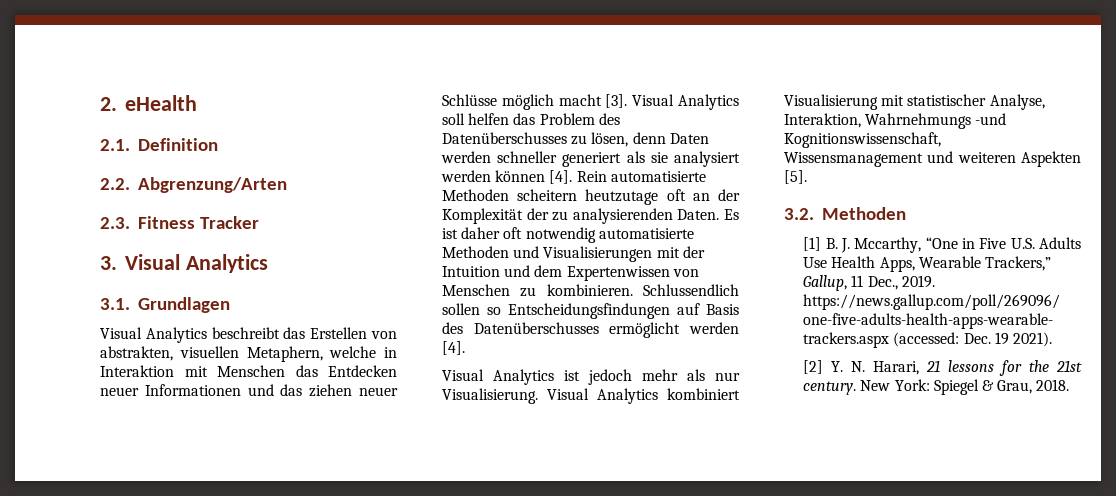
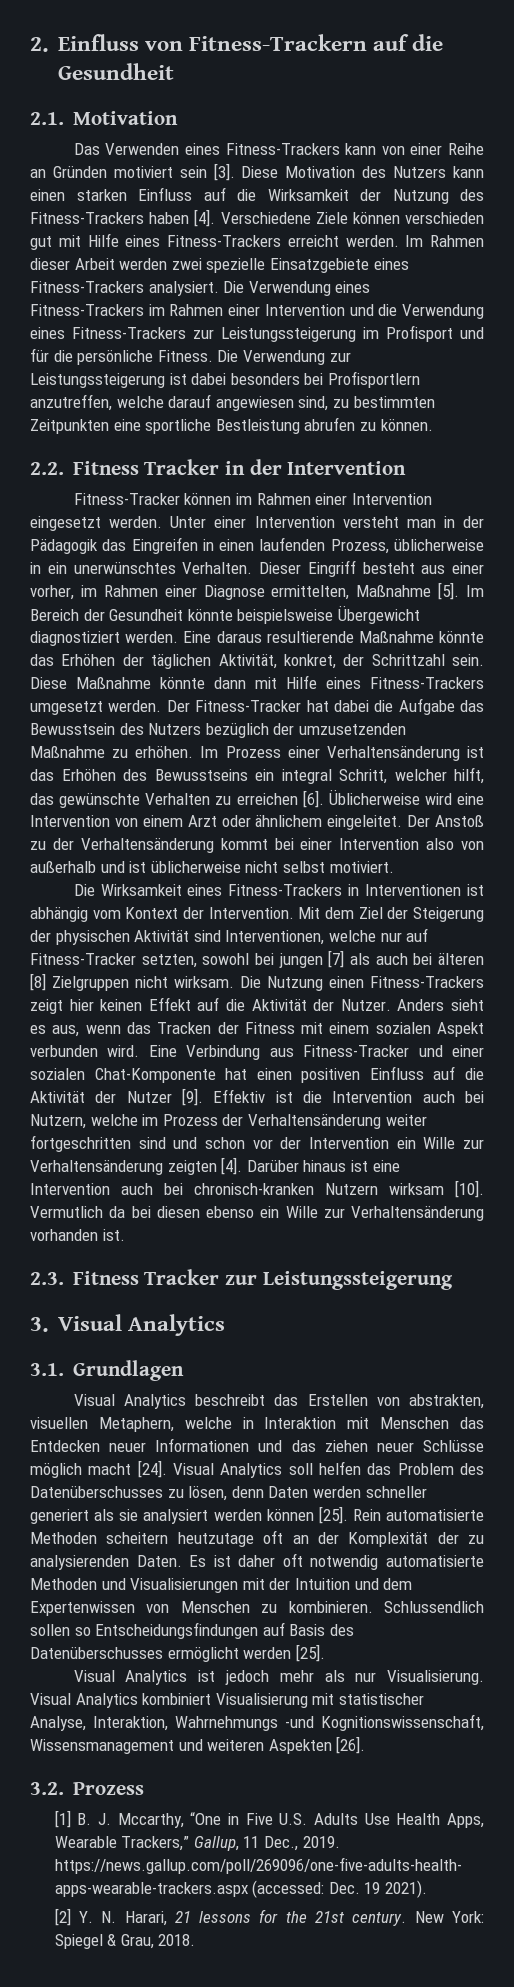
- 2. eHealth
- 2.1. Definition
- 2.2. Abgrenzung/Arten
- 2.3. Fitness Tracker
+ 2. Einfluss von Fitness-Trackern auf die Gesundheit
+ 2.1. Motivation
+ Das Verwenden eines Fitness-Trackers kann von einer Reihe an Gründen motiviert sein [3]. Diese Motivation des Nutzers kann einen starken Einfluss auf die Wirksamkeit der Nutzung des Fitness-Trackers haben [4]. Verschiedene Ziele können verschieden gut mit Hilfe eines Fitness-Trackers erreicht werden. Im Rahmen dieser Arbeit werden zwei spezielle Einsatzgebiete eines Fitness-Trackers analysiert. Die Verwendung eines Fitness-Trackers im Rahmen einer Intervention und die Verwendung eines Fitness-Trackers zur Leistungssteigerung im Profisport und für die persönliche Fitness. Die Verwendung zur Leistungssteigerung ist dabei besonders bei Profisportlern anzutreffen, welche darauf angewiesen sind, zu bestimmten Zeitpunkten eine sportliche Bestleistung abrufen zu können.
+ 2.2. Fitness Tracker in der Intervention
+ Fitness-Tracker können im Rahmen einer Intervention eingesetzt werden. Unter einer Intervention versteht man in der Pädagogik das Eingreifen in einen laufenden Prozess, üblicherweise in ein unerwünschtes Verhalten. Dieser Eingriff besteht aus einer vorher, im Rahmen einer Diagnose ermittelten, Maßnahme [5]. Im Bereich der Gesundheit könnte beispielsweise Übergewicht diagnostiziert werden. Eine daraus resultierende Maßnahme könnte das Erhöhen der täglichen Aktivität, konkret, der Schrittzahl sein. Diese Maßnahme könnte dann mit Hilfe eines Fitness-Trackers umgesetzt werden. Der Fitness-Tracker hat dabei die Aufgabe das Bewusstsein des Nutzers bezüglich der umzusetzenden Maßnahme zu erhöhen. Im Prozess einer Verhaltensänderung ist das Erhöhen des Bewusstseins ein integral Schritt, welcher hilft, das gewünschte Verhalten zu erreichen [6]. Üblicherweise wird eine Intervention von einem Arzt oder ähnlichem eingeleitet. Der Anstoß zu der Verhaltensänderung kommt bei einer Intervention also von außerhalb und ist üblicherweise nicht selbst motiviert.
+ Die Wirksamkeit eines Fitness-Trackers in Interventionen ist abhängig vom Kontext der Intervention. Mit dem Ziel der Steigerung der physischen Aktivität sind Interventionen, welche nur auf Fitness-Tracker setzten, sowohl bei jungen [7] als auch bei älteren [8] Zielgruppen nicht wirksam. Die Nutzung einen Fitness-Trackers zeigt hier keinen Effekt auf die Aktivität der Nutzer. Anders sieht es aus, wenn das Tracken der Fitness mit einem sozialen Aspekt verbunden wird. Eine Verbindung aus Fitness-Tracker und einer sozialen Chat-Komponente hat einen positiven Einfluss auf die Aktivität der Nutzer [9]. Effektiv ist die Intervention auch bei Nutzern, welche im Prozess der Verhaltensänderung weiter fortgeschritten sind und schon vor der Intervention ein Wille zur Verhaltensänderung zeigten [4]. Darüber hinaus ist eine Intervention auch bei chronisch-kranken Nutzern wirksam [10]. Vermutlich da bei diesen ebenso ein Wille zur Verhaltensänderung vorhanden ist.
+ 2.3. Fitness Tracker zur Leistungssteigerung
- Visual Analytics beschreibt das Erstellen von abstrakten, visuellen Metaphern, welche in Interaktion mit Menschen das Entdecken neuer Informationen und das ziehen neuer Schlüsse möglich macht [3].
+ Visual Analytics beschreibt das Erstellen von abstrakten, visuellen Metaphern, welche in Interaktion mit Menschen das Entdecken neuer Informationen und das ziehen neuer Schlüsse möglich macht [24].
- Visual Analytics soll helfen das Problem des Datenüberschusses zu lösen, denn Daten werden schneller generiert als sie analysiert werden können [4].
+ Visual Analytics soll helfen das Problem des Datenüberschusses zu lösen, denn Daten werden schneller generiert als sie analysiert werden können [25].
- Schlussendlich sollen so Entscheidungsfindungen auf Basis des Datenüberschusses ermöglicht werden [4].
+ Schlussendlich sollen so Entscheidungsfindungen auf Basis des Datenüberschusses ermöglicht werden [25].
- Visual Analytics kombiniert Visualisierung mit statistischer Analyse, Interaktion, Wahrnehmungs -und Kognitionswissenschaft, Wissensmanagement und weiteren Aspekten [5].
+ Visual Analytics kombiniert Visualisierung mit statistischer Analyse, Interaktion, Wahrnehmungs -und Kognitionswissenschaft, Wissensmanagement und weiteren Aspekten [26].
- 3.2. Methoden
+ 3.2. Prozess

